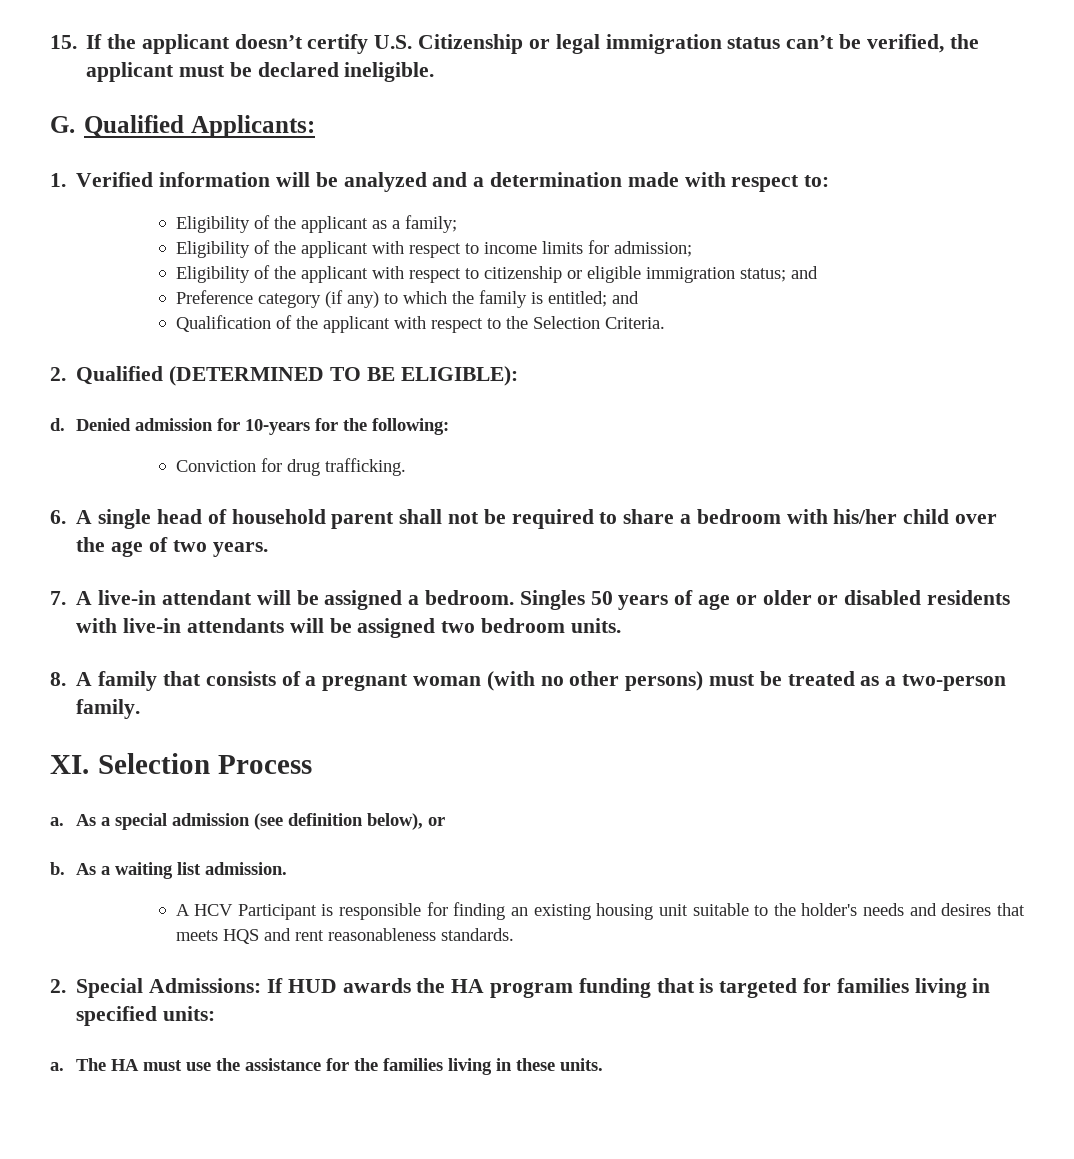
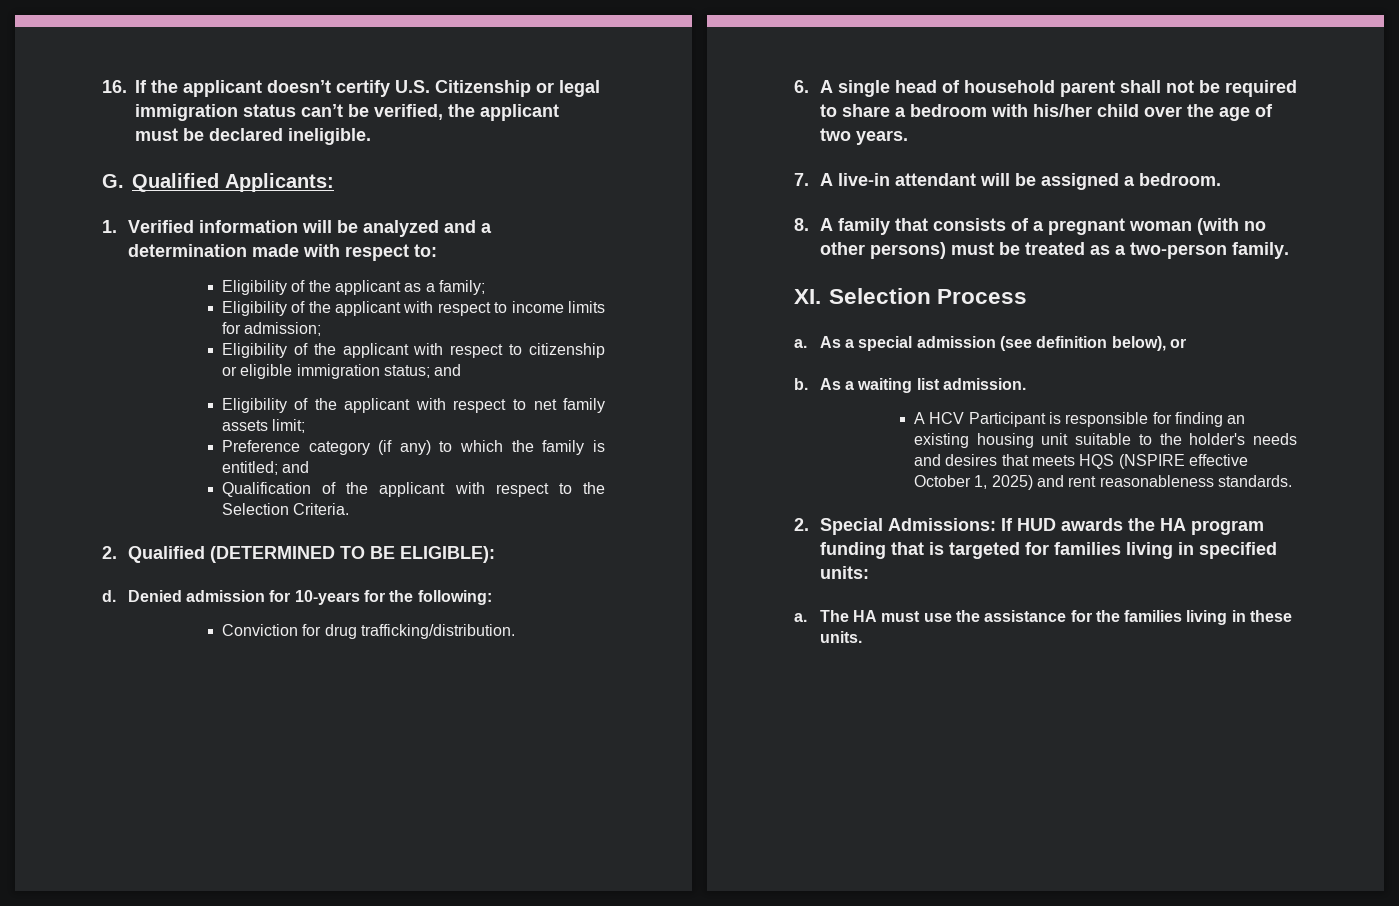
- 15. If the applicant doesn’t certify U.S. Citizenship or legal immigration status can’t be verified, the applicant must be declared ineligible.
+ 16. If the applicant doesn’t certify U.S. Citizenship or legal immigration status can’t be verified, the applicant must be declared ineligible.
+ Eligibility of the applicant with respect to net family assets limit;
- Conviction for drug trafficking.
+ Conviction for drug trafficking/distribution.
- Singles 50 years of age or older or disabled residents with live-in attendants will be assigned two bedroom units.
- A HCV Participant is responsible for finding an existing housing unit suitable to the holder's needs and desires that meets HQS and rent reasonableness standards.
+ A HCV Participant is responsible for finding an existing housing unit suitable to the holder's needs and desires that meets HQS (NSPIRE effective October 1, 2025) and rent reasonableness standards.

